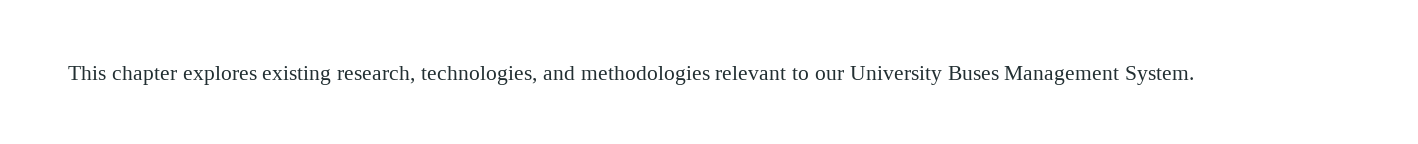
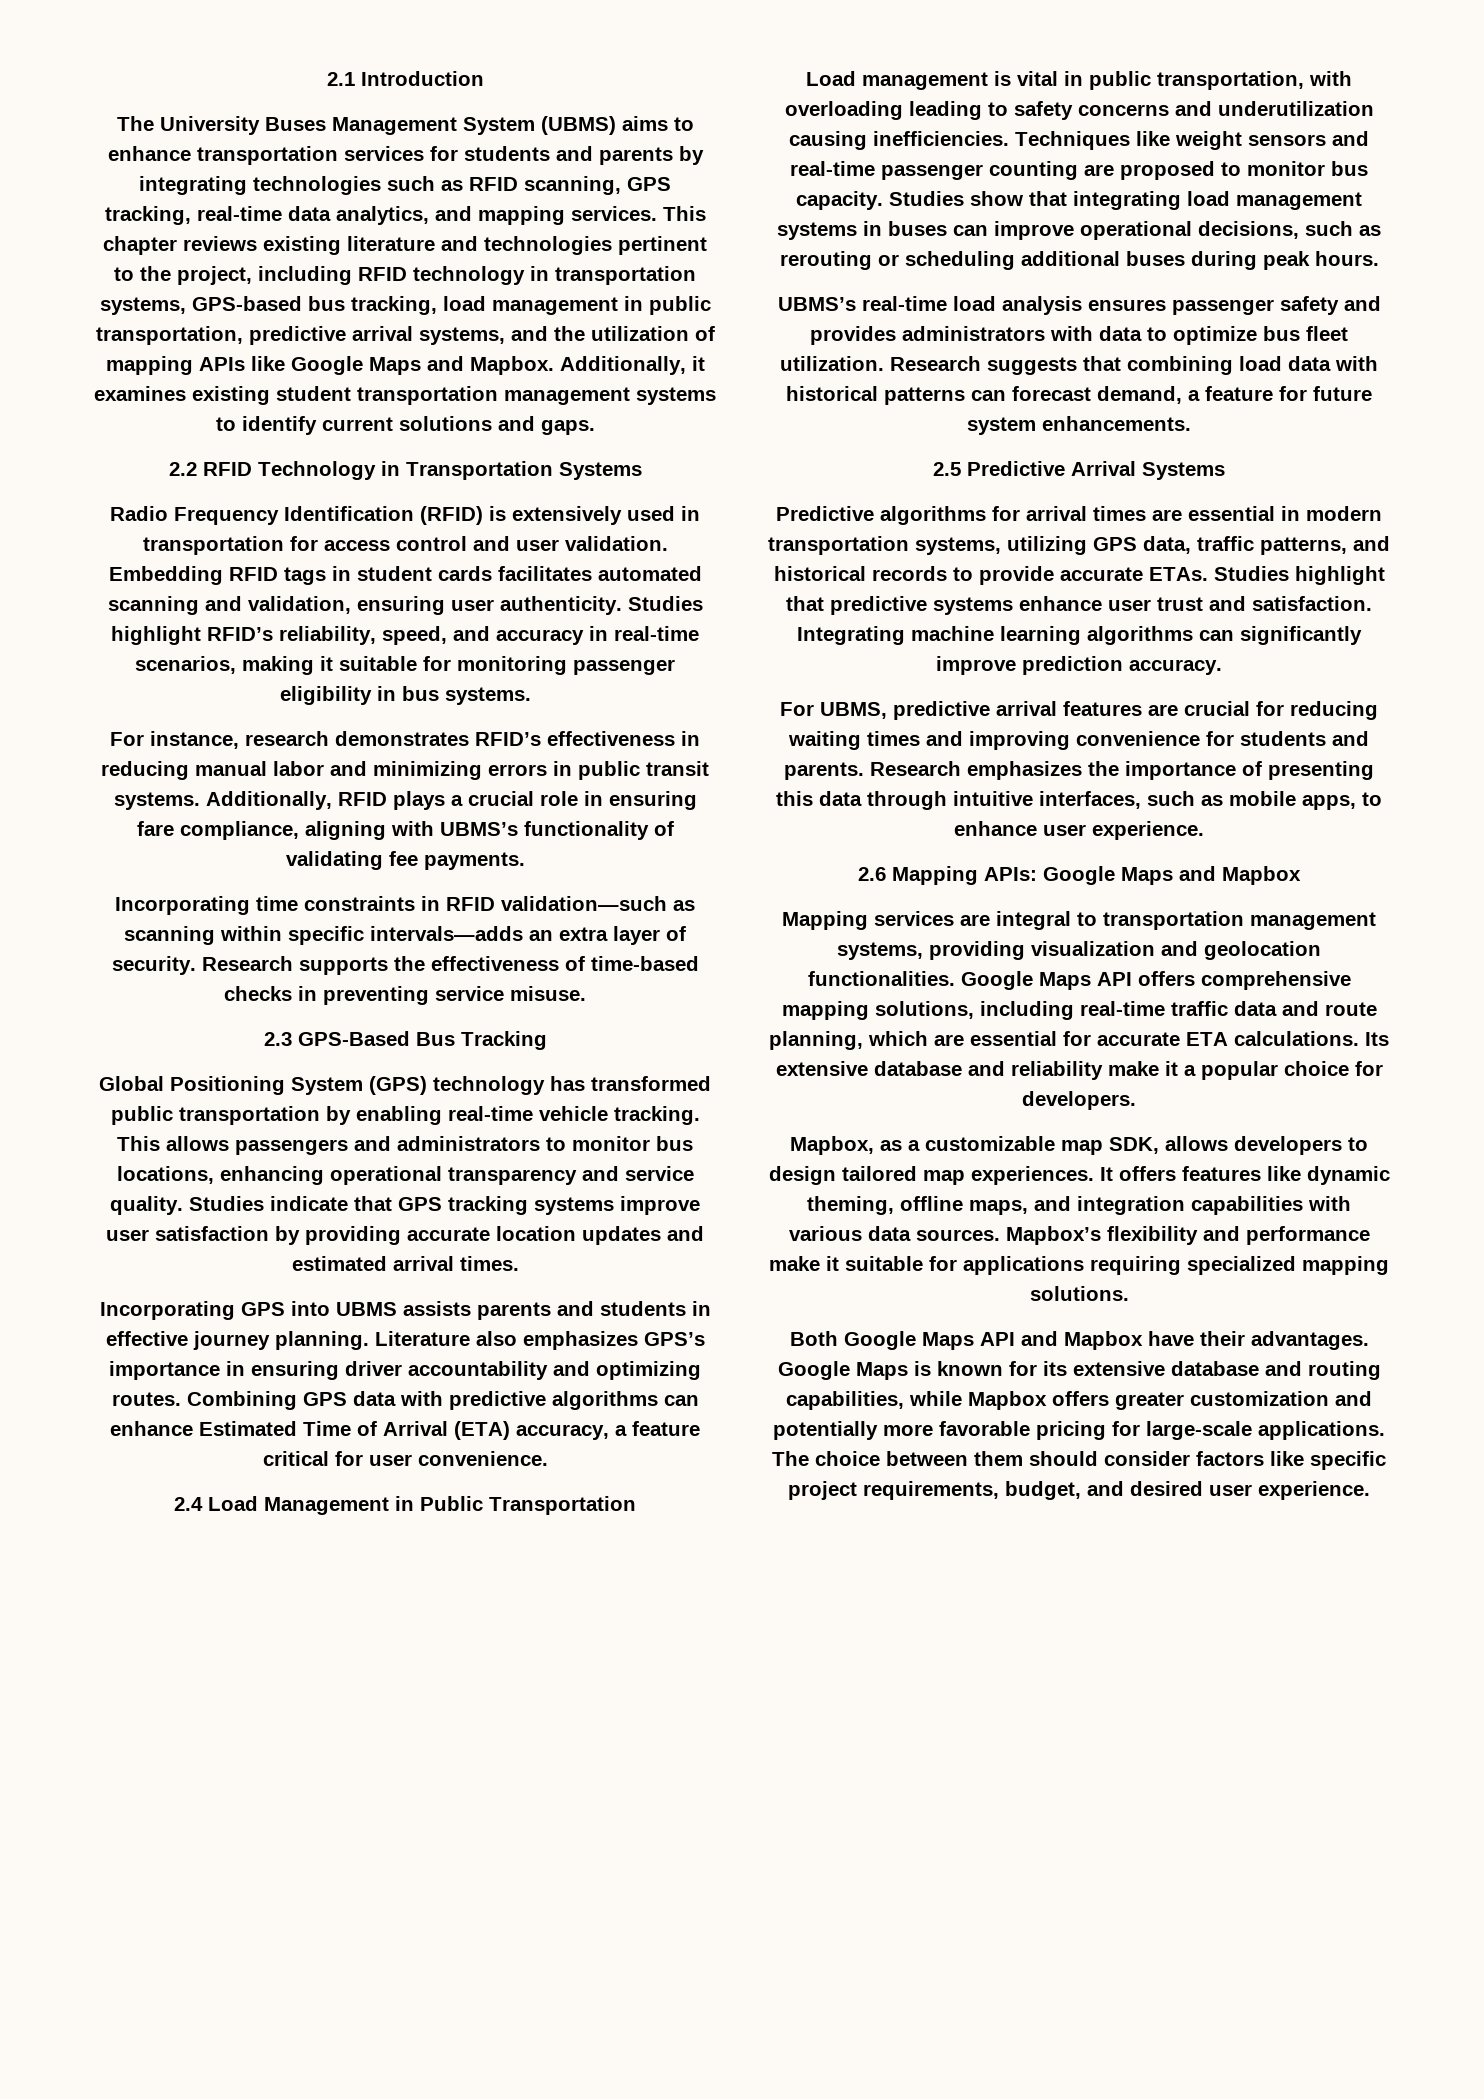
- This chapter explores existing research, technologies, and methodologies relevant to our University Buses Management System.
+ 2.1 Introduction
+ The University Buses Management System (UBMS) aims to enhance transportation services for students and parents by integrating technologies such as RFID scanning, GPS tracking, real-time data analytics, and mapping services. This chapter reviews existing literature and technologies pertinent to the project, including RFID technology in transportation systems, GPS-based bus tracking, load management in public transportation, predictive arrival systems, and the utilization of mapping APIs like Google Maps and Mapbox. Additionally, it examines existing student transportation management systems to identify current solutions and gaps.
+ 2.2 RFID Technology in Transportation Systems
+ Radio Frequency Identification (RFID) is extensively used in transportation for access control and user validation. Embedding RFID tags in student cards facilitates automated scanning and validation, ensuring user authenticity. Studies highlight RFID’s reliability, speed, and accuracy in real-time scenarios, making it suitable for monitoring passenger eligibility in bus systems.
+ For instance, research demonstrates RFID’s effectiveness in reducing manual labor and minimizing errors in public transit systems. Additionally, RFID plays a crucial role in ensuring fare compliance, aligning with UBMS’s functionality of validating fee payments.
+ Incorporating time constraints in RFID validation—such as scanning within specific intervals—adds an extra layer of security. Research supports the effectiveness of time-based checks in preventing service misuse.
+ 2.3 GPS-Based Bus Tracking
+ Global Positioning System (GPS) technology has transformed public transportation by enabling real-time vehicle tracking. This allows passengers and administrators to monitor bus locations, enhancing operational transparency and service quality. Studies indicate that GPS tracking systems improve user satisfaction by providing accurate location updates and estimated arrival times.
+ Incorporating GPS into UBMS assists parents and students in effective journey planning. Literature also emphasizes GPS’s importance in ensuring driver accountability and optimizing routes. Combining GPS data with predictive algorithms can enhance Estimated Time of Arrival (ETA) accuracy, a feature critical for user convenience.
+ 2.4 Load Management in Public Transportation
+ Load management is vital in public transportation, with overloading leading to safety concerns and underutilization causing inefficiencies. Techniques like weight sensors and real-time passenger counting are proposed to monitor bus capacity. Studies show that integrating load management systems in buses can improve operational decisions, such as rerouting or scheduling additional buses during peak hours.
+ UBMS’s real-time load analysis ensures passenger safety and provides administrators with data to optimize bus fleet utilization. Research suggests that combining load data with historical patterns can forecast demand, a feature for future system enhancements.
+ 2.5 Predictive Arrival Systems
+ Predictive algorithms for arrival times are essential in modern transportation systems, utilizing GPS data, traffic patterns, and historical records to provide accurate ETAs. Studies highlight that predictive systems enhance user trust and satisfaction. Integrating machine learning algorithms can significantly improve prediction accuracy.
+ For UBMS, predictive arrival features are crucial for reducing waiting times and improving convenience for students and parents. Research emphasizes the importance of presenting this data through intuitive interfaces, such as mobile apps, to enhance user experience.
+ 2.6 Mapping APIs: Google Maps and Mapbox
+ Mapping services are integral to transportation management systems, providing visualization and geolocation functionalities. Google Maps API offers comprehensive mapping solutions, including real-time traffic data and route planning, which are essential for accurate ETA calculations. Its extensive database and reliability make it a popular choice for developers.
+ Mapbox, as a customizable map SDK, allows developers to design tailored map experiences. It offers features like dynamic theming, offline maps, and integration capabilities with various data sources. Mapbox’s flexibility and performance make it suitable for applications requiring specialized mapping solutions.
+ Both Google Maps API and Mapbox have their advantages. Google Maps is known for its extensive database and routing capabilities, while Mapbox offers greater customization and potentially more favorable pricing for large-scale applications. The choice between them should consider factors like specific project requirements, budget, and desired user experience.

